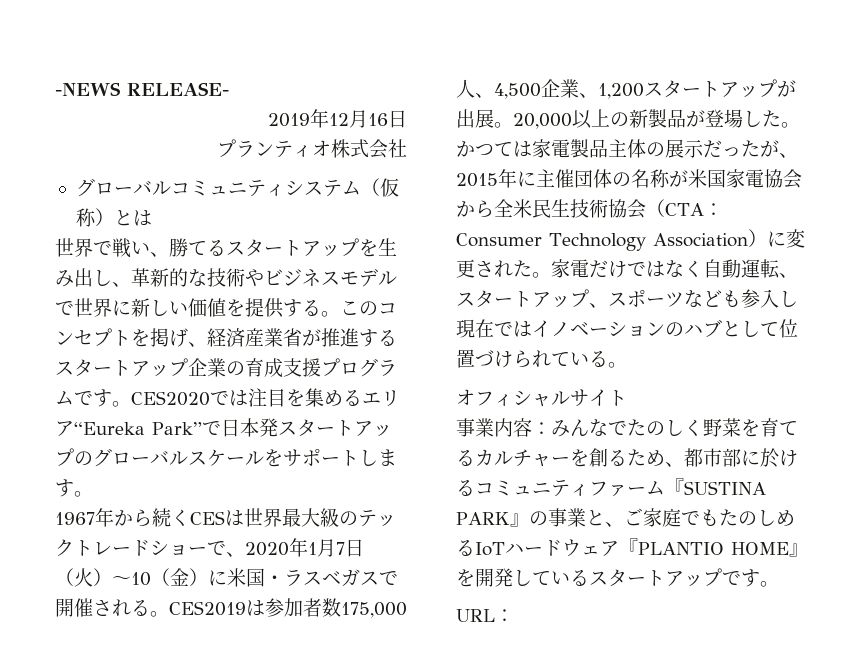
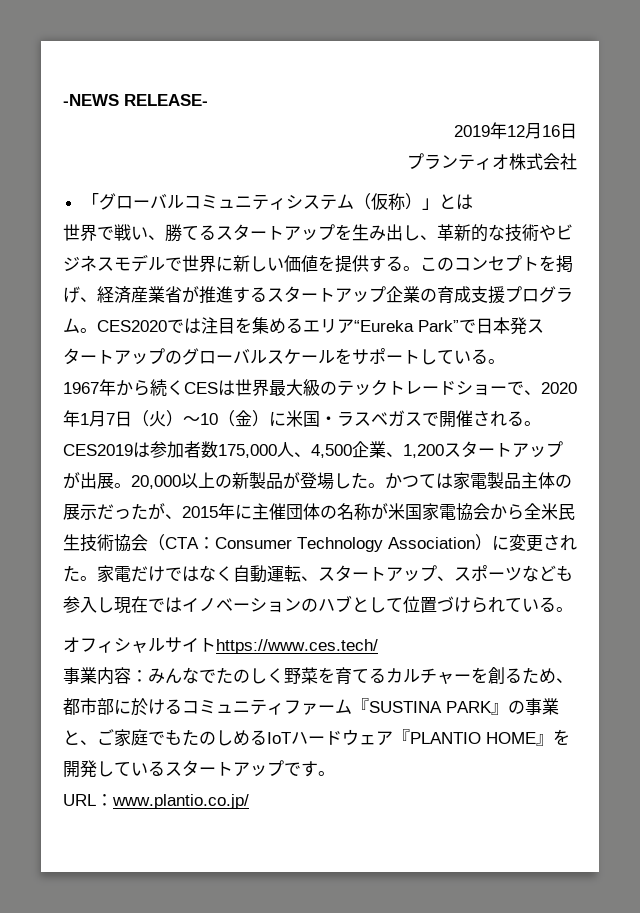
- グローバルコミュニティシステム（仮称）とは
+ 「グローバルコミュニティシステム（仮称）」とは
- このコンセプトを掲げ、経済産業省が推進するスタートアップ企業の育成支援プログラムです。
+ このコンセプトを掲げ、経済産業省が推進するスタートアップ企業の育成支援プログラム。
- CES2020では注目を集めるエリア“Eureka Park”で日本発スタートアップのグローバルスケールをサポートします。
+ CES2020では注目を集めるエリア“Eureka Park”で日本発スタートアップのグローバルスケールをサポートしている。
- オフィシャルサイト
+ オフィシャルサイトhttps://www.ces.tech/
- URL：
+ URL：www.plantio.co.jp/

